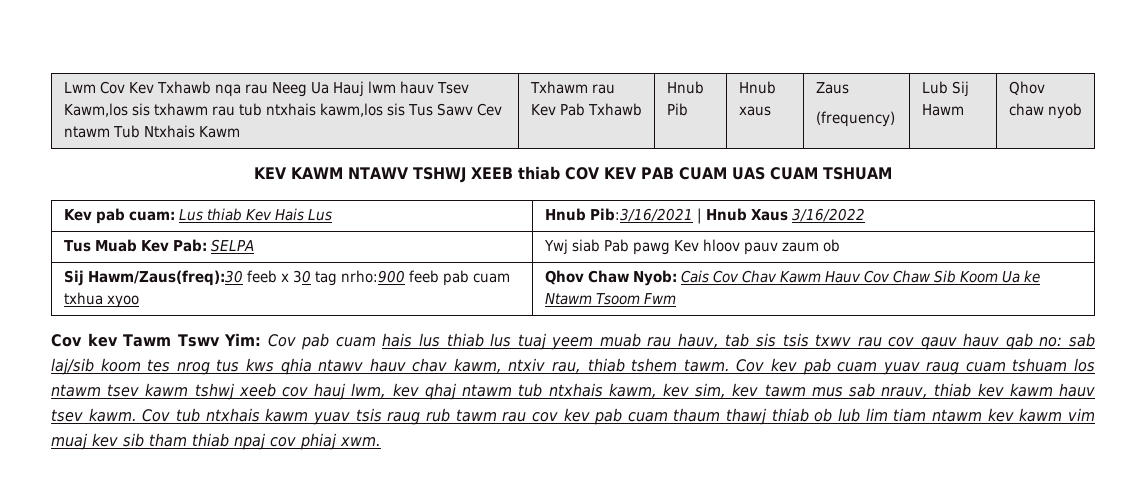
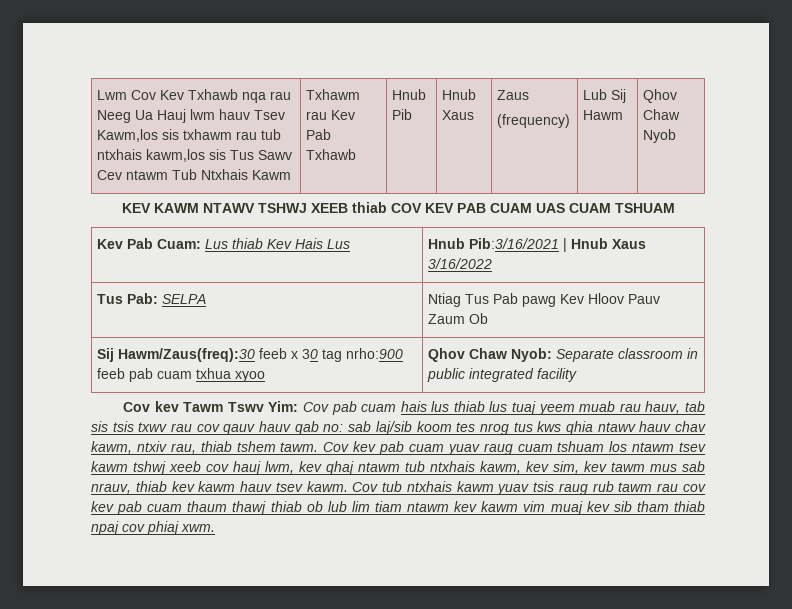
- Hnub Pib | Hnub xaus
+ Hnub Pib | Hnub Xaus
- Qhov chaw nyob
+ Qhov Chaw Nyob
- Kev pab cuam: Lus thiab Kev Hais Lus | Hnub Pib:3/16/2021 | Hnub Xaus 3/16/2022
+ Kev Pab Cuam: Lus thiab Kev Hais Lus | Hnub Pib:3/16/2021 | Hnub Xaus 3/16/2022
- Tus Muab Kev Pab: SELPA | Ywj siab Pab pawg Kev hloov pauv zaum ob
+ Tus Pab: SELPA | Ntiag Tus Pab pawg Kev Hloov Pauv Zaum Ob
- Sij Hawm/Zaus(freq):30 feeb x 30 tag nrho:900 feeb pab cuam txhua xyoo | Qhov Chaw Nyob: Cais Cov Chav Kawm Hauv Cov Chaw Sib Koom Ua ke Ntawm Tsoom Fwm
+ Sij Hawm/Zaus(freq):30 feeb x 30 tag nrho:900 feeb pab cuam txhua xyoo | Qhov Chaw Nyob: Separate classroom in public integrated facility

